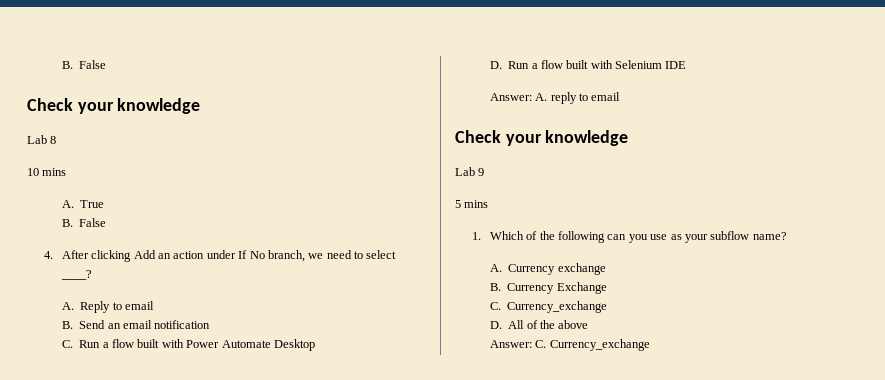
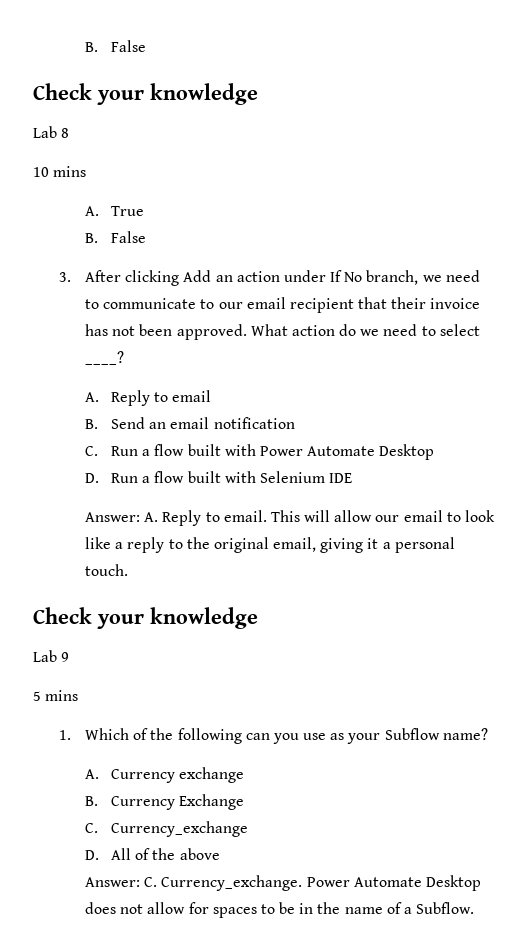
- 4. After clicking Add an action under If No branch, we need to select ____?
+ 3. After clicking Add an action under If No branch, we need to communicate to our email recipient that their invoice has not been approved. What action do we need to select ____?
- Answer: A. reply to email
+ Answer: A. Reply to email. This will allow our email to look like a reply to the original email, giving it a personal touch.
- 1. Which of the following can you use as your subflow name?
+ 1. Which of the following can you use as your Subflow name?
- Answer: C. Currency_exchange
+ Answer: C. Currency_exchange. Power Automate Desktop does not allow for spaces to be in the name of a Subflow.

